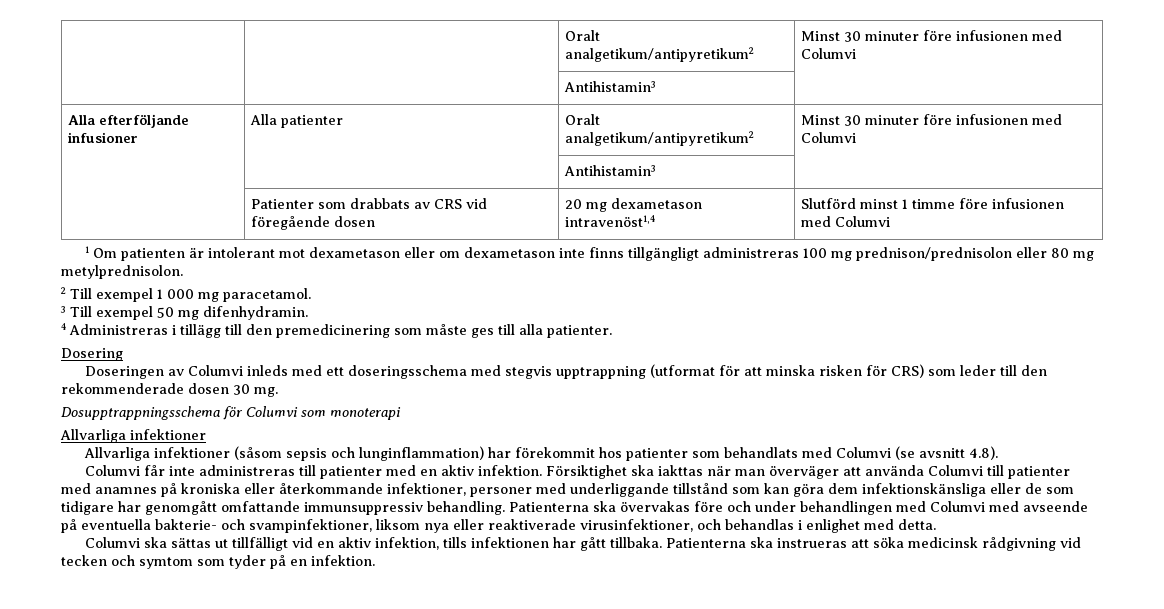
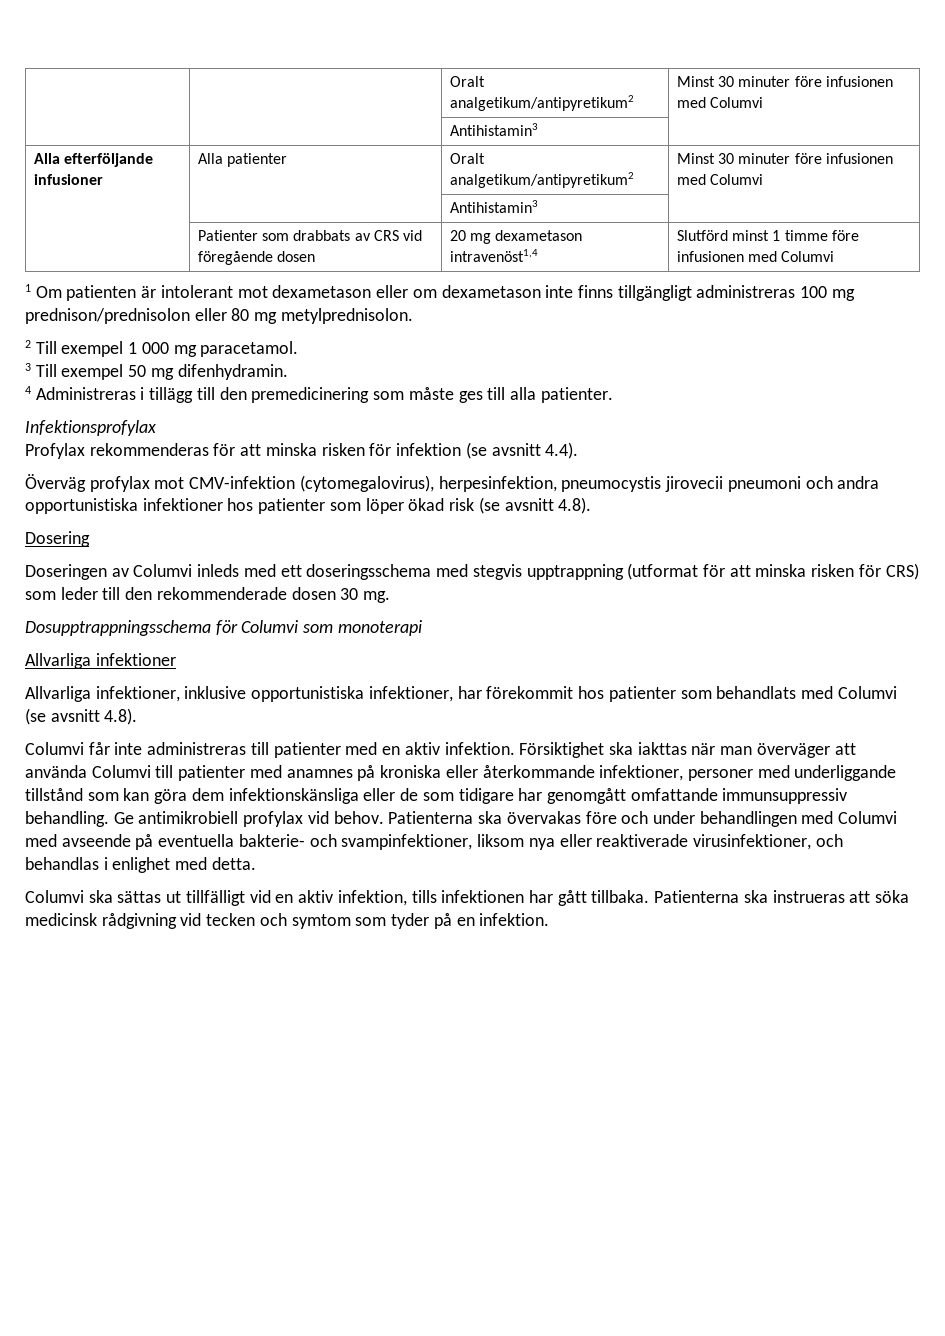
+ Infektionsprofylax
+ Profylax rekommenderas för att minska risken för infektion (se avsnitt 4.4).
+ Överväg profylax mot CMV-infektion (cytomegalovirus), herpesinfektion, pneumocystis jirovecii pneumoni och andra opportunistiska infektioner hos patienter som löper ökad risk (se avsnitt 4.8).
- Allvarliga infektioner (såsom sepsis och lunginflammation) har förekommit hos patienter som behandlats med Columvi (se avsnitt 4.8).
+ Allvarliga infektioner, inklusive opportunistiska infektioner, har förekommit hos patienter som behandlats med Columvi (se avsnitt 4.8).
+ Ge antimikrobiell profylax vid behov.

